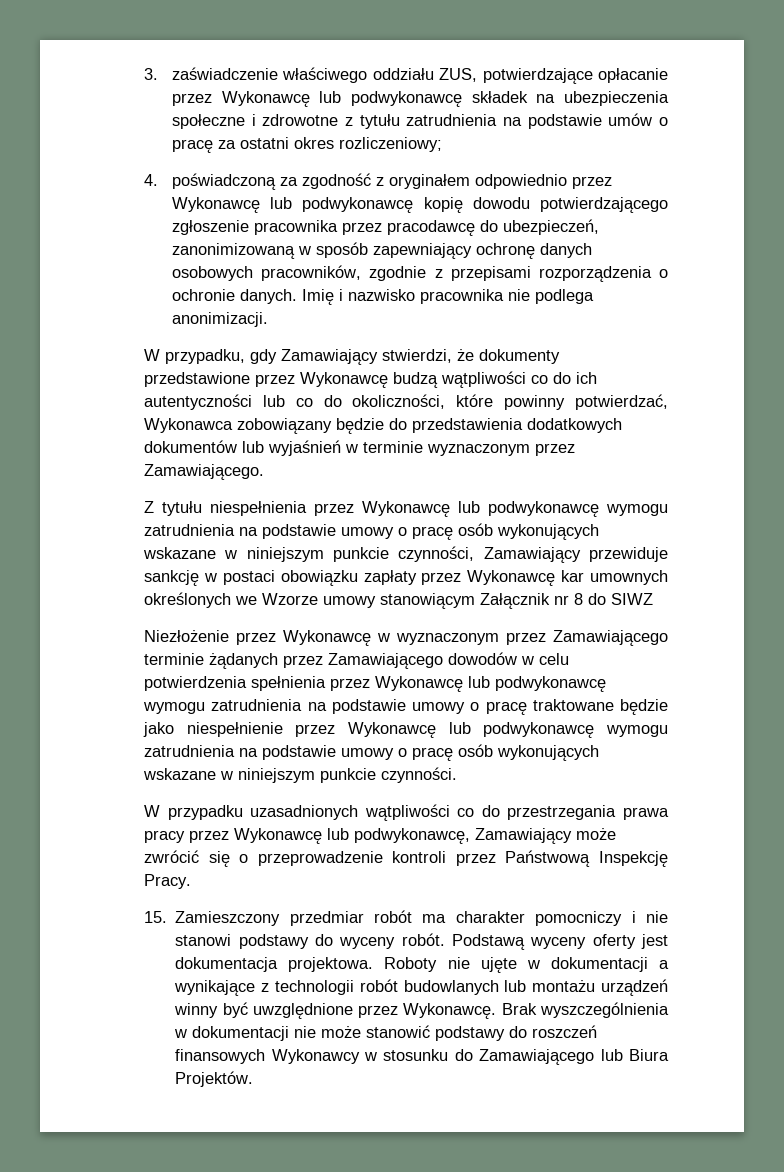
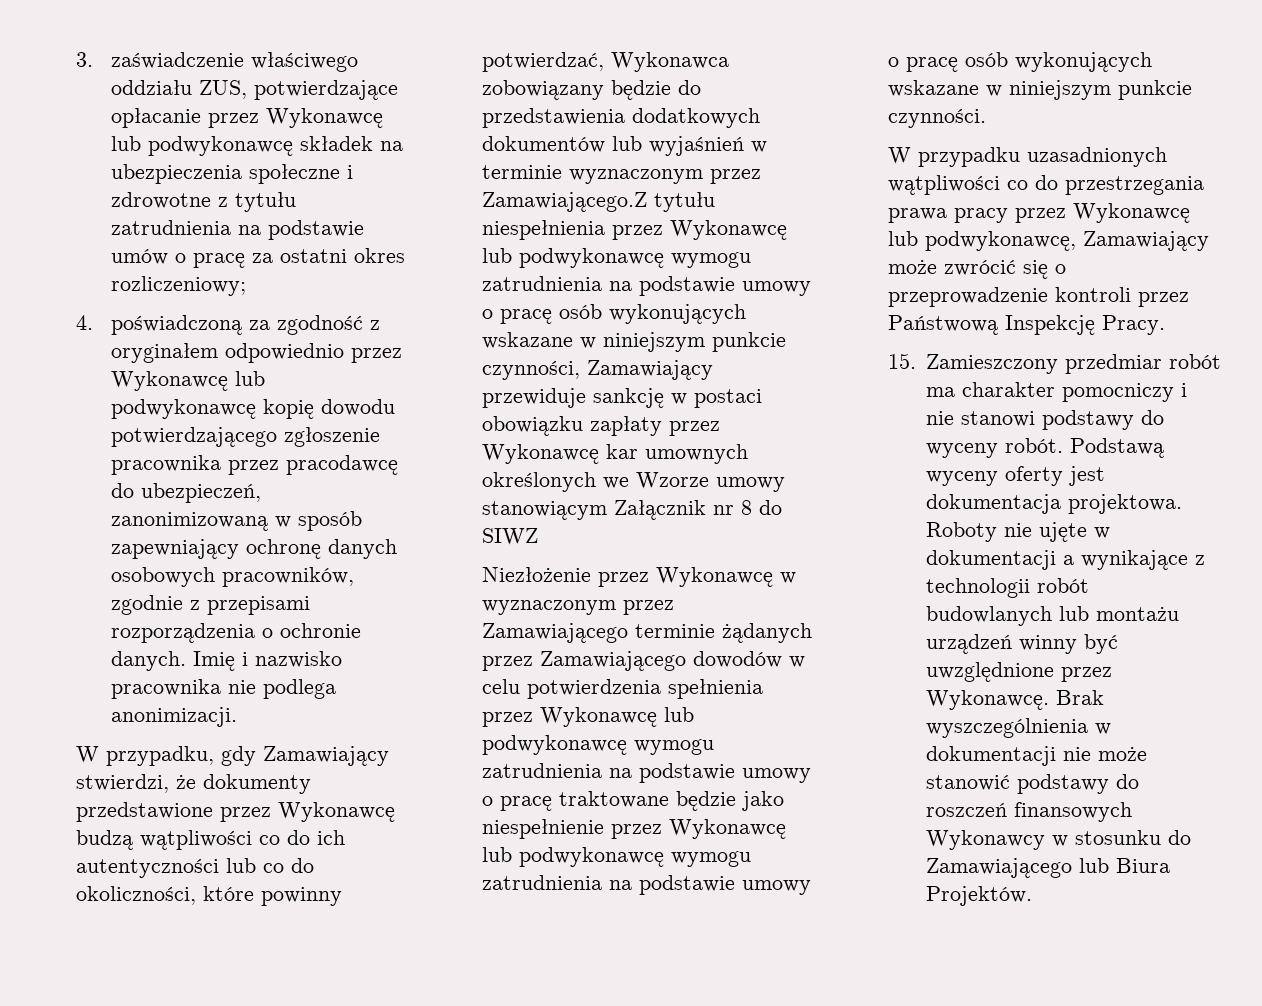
- W przypadku, gdy Zamawiający stwierdzi, że dokumenty przedstawione przez Wykonawcę budzą wątpliwości co do ich autentyczności lub co do okoliczności, które powinny potwierdzać, Wykonawca zobowiązany będzie do przedstawienia dodatkowych dokumentów lub wyjaśnień w terminie wyznaczonym przez Zamawiającego.
- Z tytułu niespełnienia przez Wykonawcę lub podwykonawcę wymogu zatrudnienia na podstawie umowy o pracę osób wykonujących wskazane w niniejszym punkcie czynności, Zamawiający przewiduje sankcję w postaci obowiązku zapłaty przez Wykonawcę kar umownych określonych we Wzorze umowy stanowiącym Załącznik nr 8 do SIWZ
+ W przypadku, gdy Zamawiający stwierdzi, że dokumenty przedstawione przez Wykonawcę budzą wątpliwości co do ich autentyczności lub co do okoliczności, które powinny potwierdzać, Wykonawca zobowiązany będzie do przedstawienia dodatkowych dokumentów lub wyjaśnień w terminie wyznaczonym przez Zamawiającego.Z tytułu niespełnienia przez Wykonawcę lub podwykonawcę wymogu zatrudnienia na podstawie umowy o pracę osób wykonujących wskazane w niniejszym punkcie czynności, Zamawiający przewiduje sankcję w postaci obowiązku zapłaty przez Wykonawcę kar umownych określonych we Wzorze umowy stanowiącym Załącznik nr 8 do SIWZ

